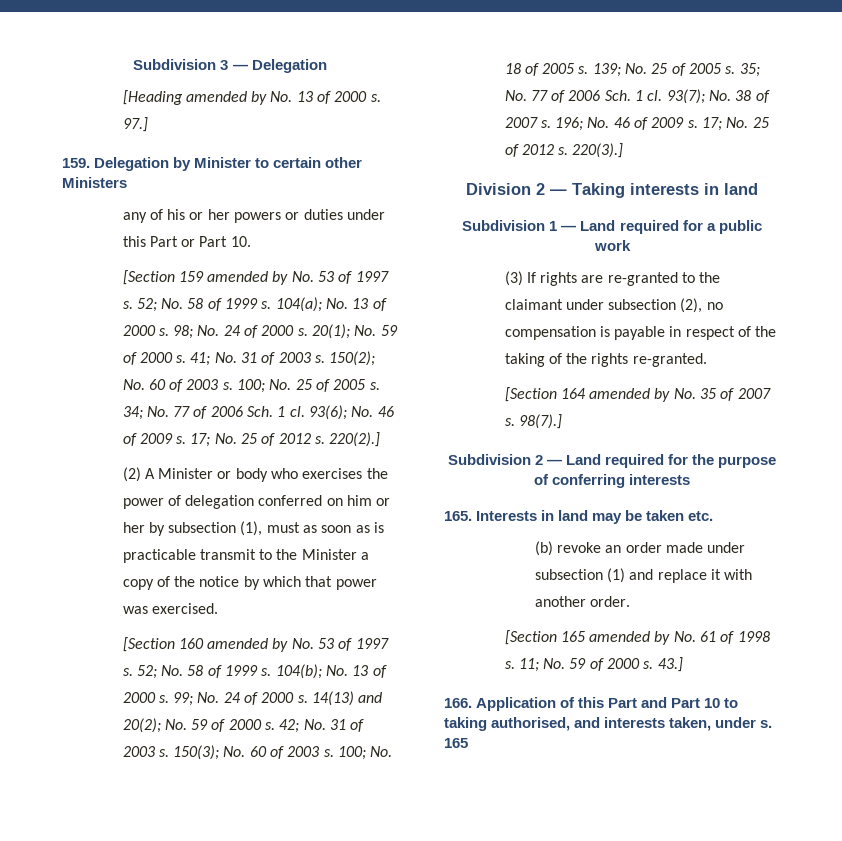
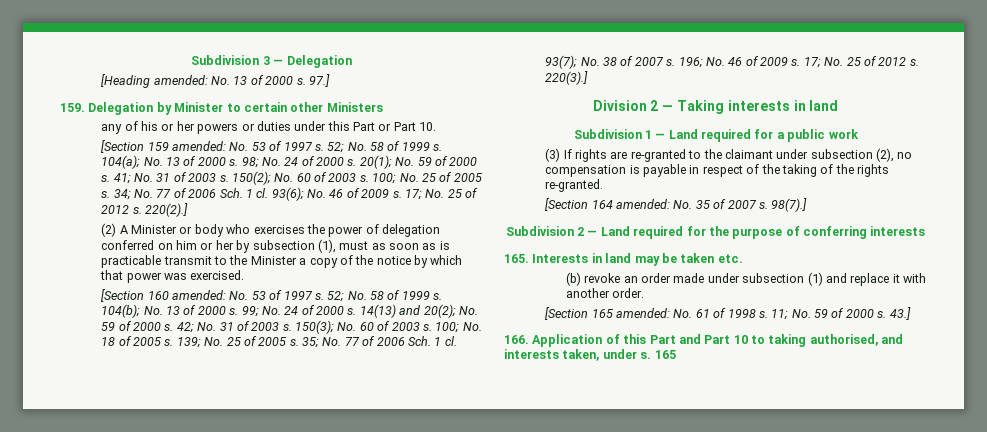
- [Heading amended by No. 13 of 2000 s.
+ [Heading amended: No. 13 of 2000 s.
- [Section 159 amended by No. 53 of 1997 s.
+ [Section 159 amended: No. 53 of 1997 s.
- [Section 160 amended by No. 53 of 1997 s.
+ [Section 160 amended: No. 53 of 1997 s.
- [Section 164 amended by No. 35 of 2007 s.
+ [Section 164 amended: No. 35 of 2007 s.
- [Section 165 amended by No. 61 of 1998 s.
+ [Section 165 amended: No. 61 of 1998 s.

